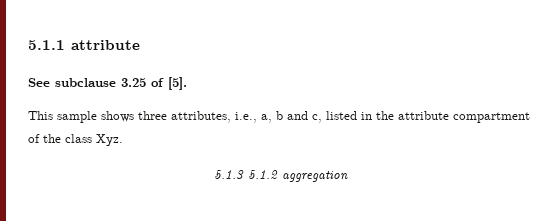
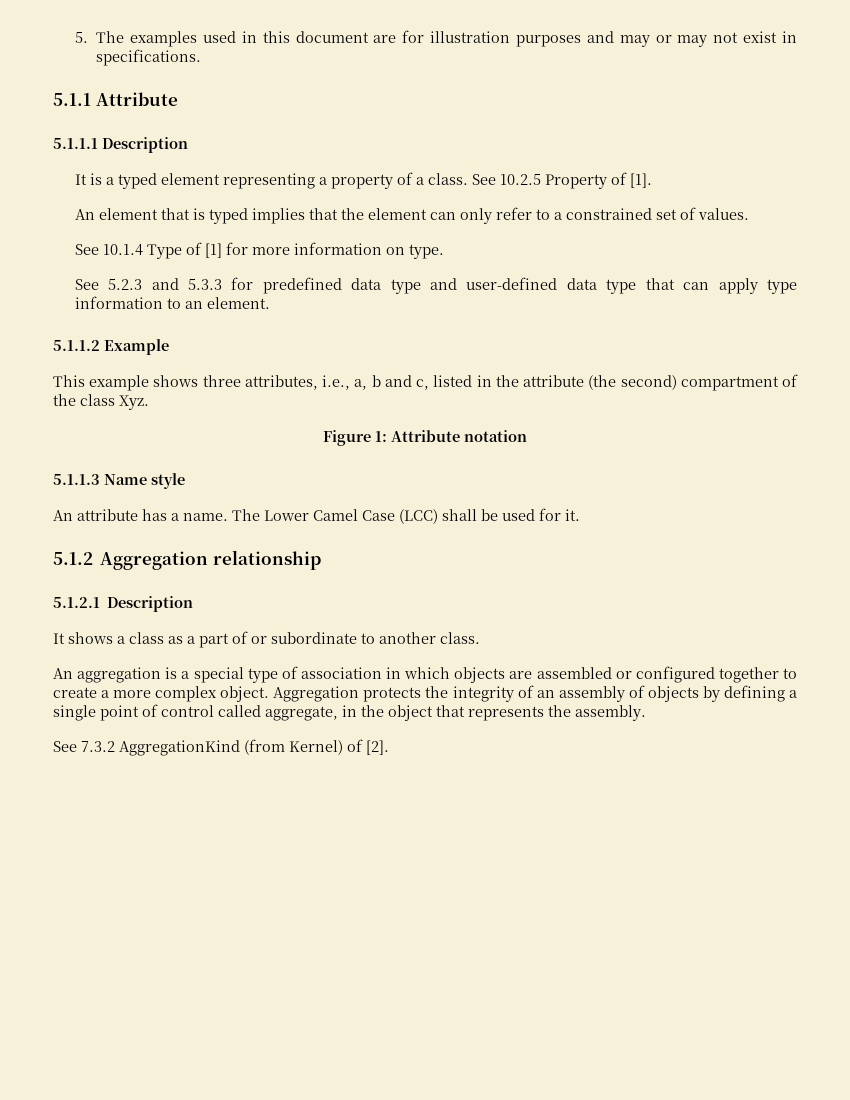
- 5.1.1 attribute
- See subclause 3.25 of [5].
+ 5. The examples used in this document are for illustration purposes and may or may not exist in specifications.
+ 5.1.1 Attribute
+ 5.1.1.1 Description
+ It is a typed element representing a property of a class. See 10.2.5 Property of [1].
+ An element that is typed implies that the element can only refer to a constrained set of values.
+ See 10.1.4 Type of [1] for more information on type.
+ See 5.2.3 and 5.3.3 for predefined data type and user-defined data type that can apply type information to an element.
+ 5.1.1.2 Example
- This sample shows three attributes, i.e., a, b and c, listed in the attribute compartment of the class Xyz.
+ This example shows three attributes, i.e., a, b and c, listed in the attribute (the second) compartment of the class Xyz.
- 5.1.3 5.1.2 aggregation
+ Figure 1: Attribute notation
+ 5.1.1.3 Name style
+ An attribute has a name. The Lower Camel Case (LCC) shall be used for it.
+ 5.1.2 Aggregation relationship
+ 5.1.2.1 Description
+ It shows a class as a part of or subordinate to another class.
+ An aggregation is a special type of association in which objects are assembled or configured together to create a more complex object. Aggregation protects the integrity of an assembly of objects by defining a single point of control called aggregate, in the object that represents the assembly.
+ See 7.3.2 AggregationKind (from Kernel) of [2].

